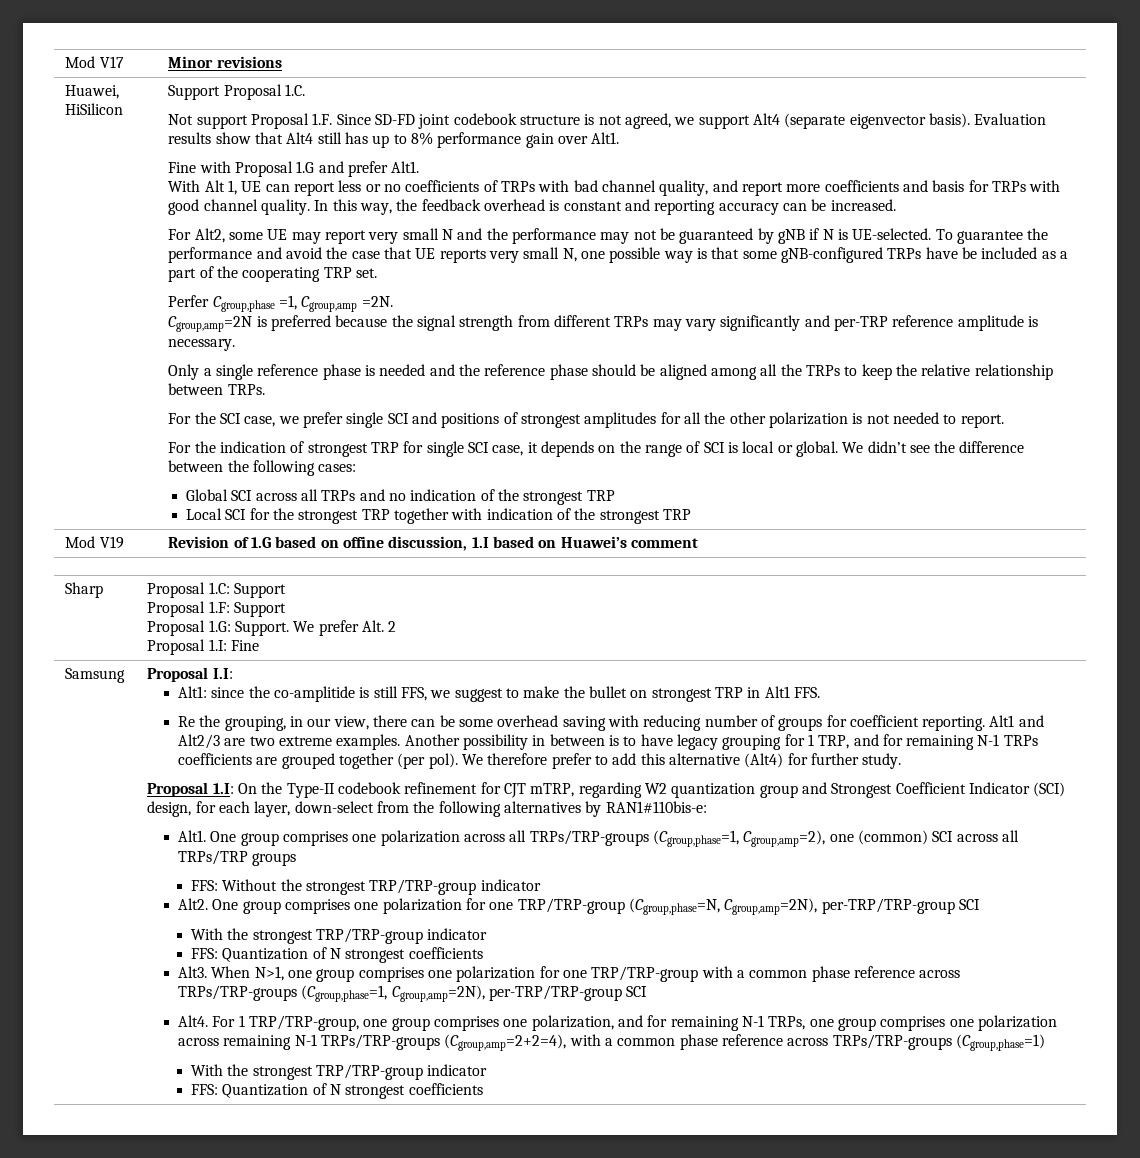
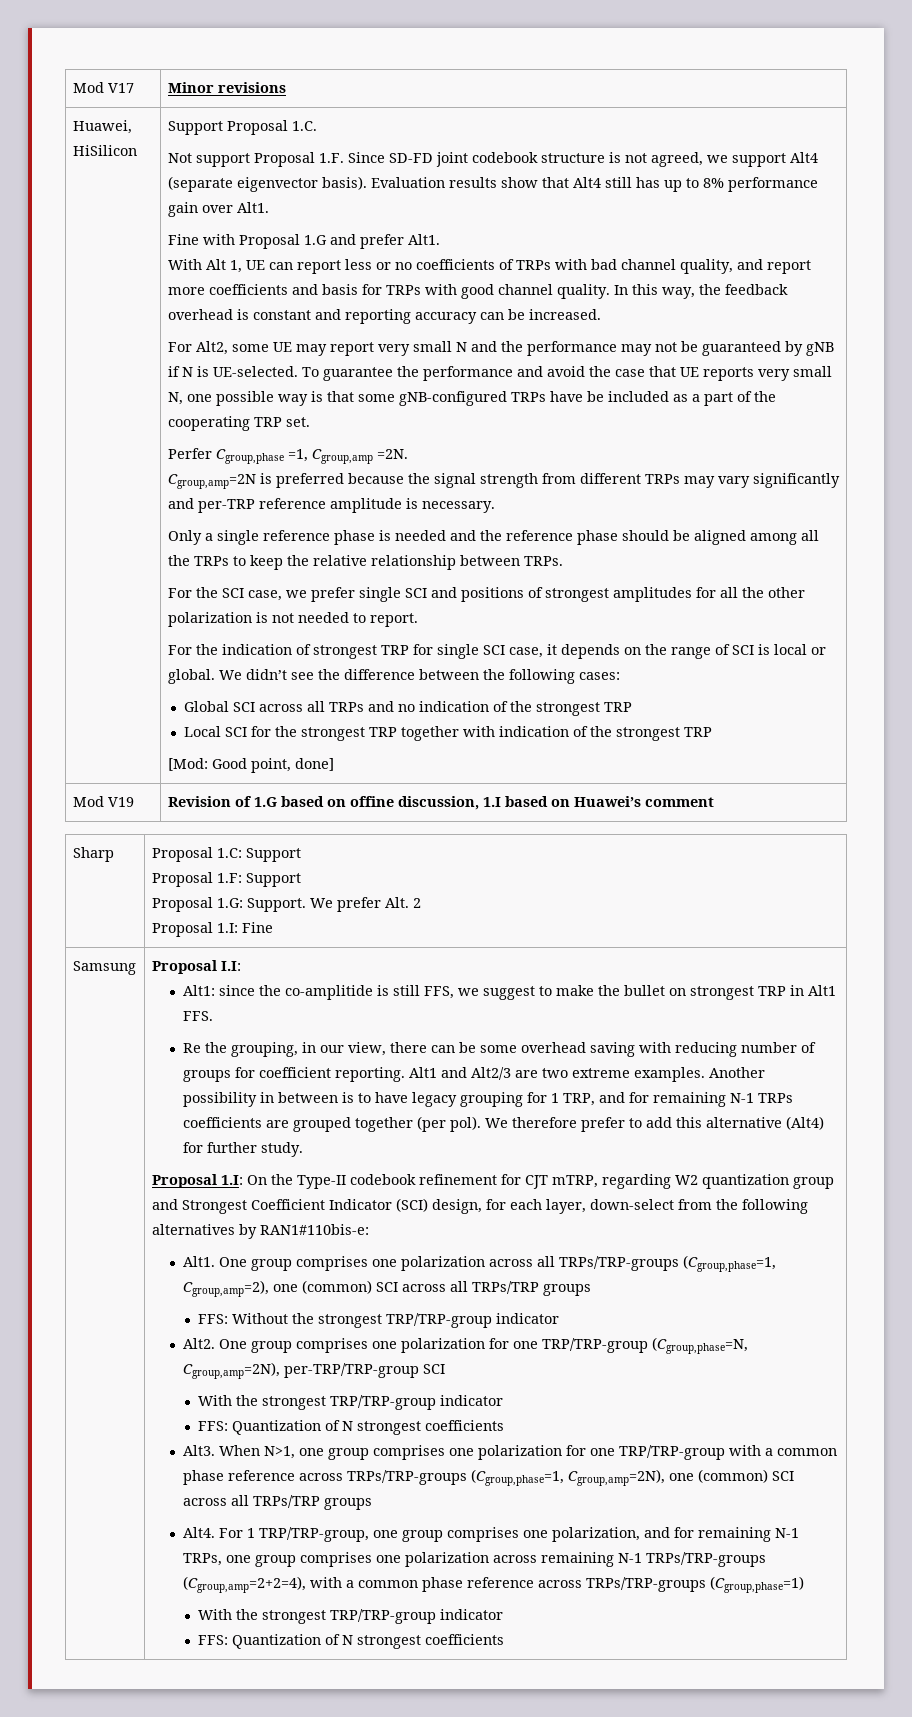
+ [Mod: Good point, done]
- When N>1, one group comprises one polarization for one TRP/TRP-group with a common phase reference across TRPs/TRP-groups (Cgroup,phase=1, Cgroup,amp=2N), per-TRP/TRP-group SCI
+ When N>1, one group comprises one polarization for one TRP/TRP-group with a common phase reference across TRPs/TRP-groups (Cgroup,phase=1, Cgroup,amp=2N), one (common) SCI across all TRPs/TRP groups

